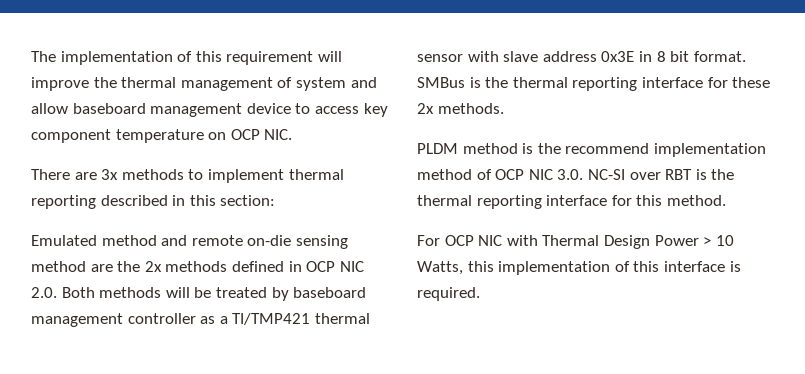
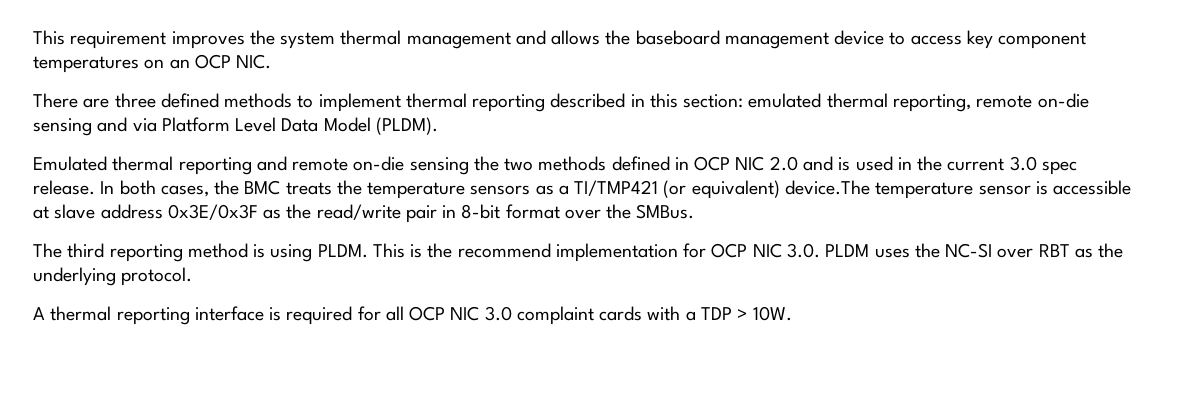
- The implementation of this requirement will improve the thermal management of system and allow baseboard management device to access key component temperature on OCP NIC.
+ This requirement improves the system thermal management and allows the baseboard management device to access key component temperatures on an OCP NIC.
- There are 3x methods to implement thermal reporting described in this section:
+ There are three defined methods to implement thermal reporting described in this section: emulated thermal reporting, remote on-die sensing and via Platform Level Data Model (PLDM).
- Emulated method and remote on-die sensing method are the 2x methods defined in OCP NIC 2.0. Both methods will be treated by baseboard management controller as a TI/TMP421 thermal sensor with slave address 0x3E in 8 bit format. SMBus is the thermal reporting interface for these 2x methods.
- PLDM method is the recommend implementation method of OCP NIC 3.0. NC-SI over RBT is the thermal reporting interface for this method.
- For OCP NIC with Thermal Design Power > 10 Watts, this implementation of this interface is required.
+ Emulated thermal reporting and remote on-die sensing the two methods defined in OCP NIC 2.0 and is used in the current 3.0 spec release. In both cases, the BMC treats the temperature sensors as a TI/TMP421 (or equivalent) device.The temperature sensor is accessible at slave address 0x3E/0x3F as the read/write pair in 8-bit format over the SMBus.
+ The third reporting method is using PLDM. This is the recommend implementation for OCP NIC 3.0. PLDM uses the NC-SI over RBT as the underlying protocol.
+ A thermal reporting interface is required for all OCP NIC 3.0 complaint cards with a TDP > 10W.

